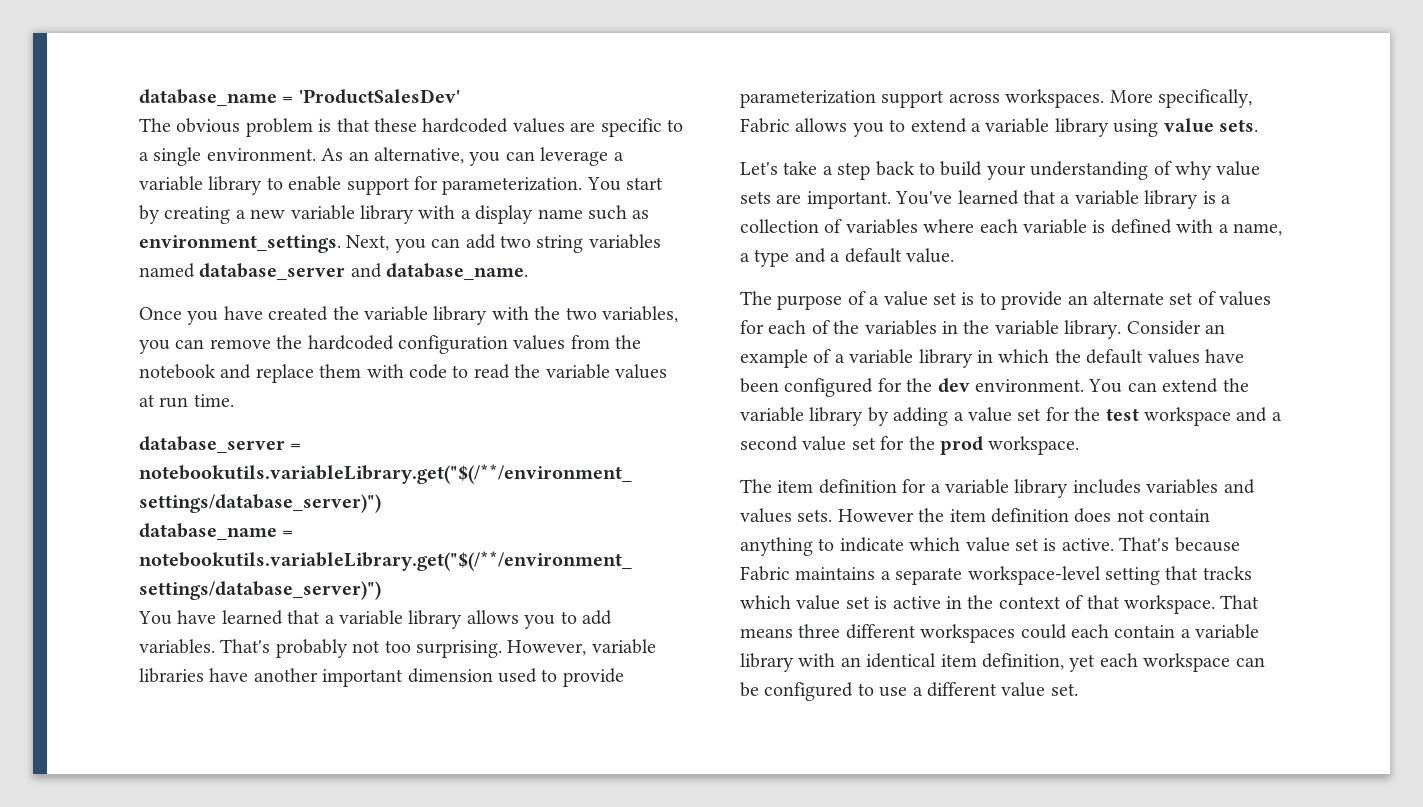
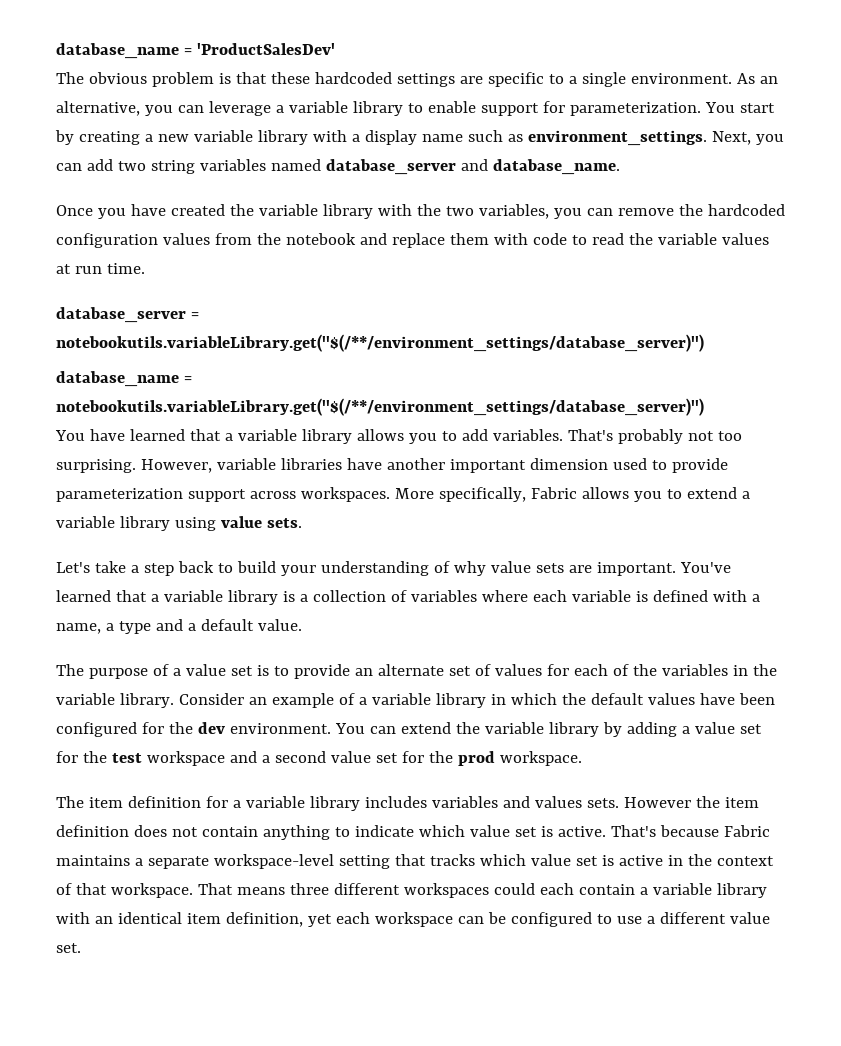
- The obvious problem is that these hardcoded values are specific to a single environment.
+ The obvious problem is that these hardcoded settings are specific to a single environment.

